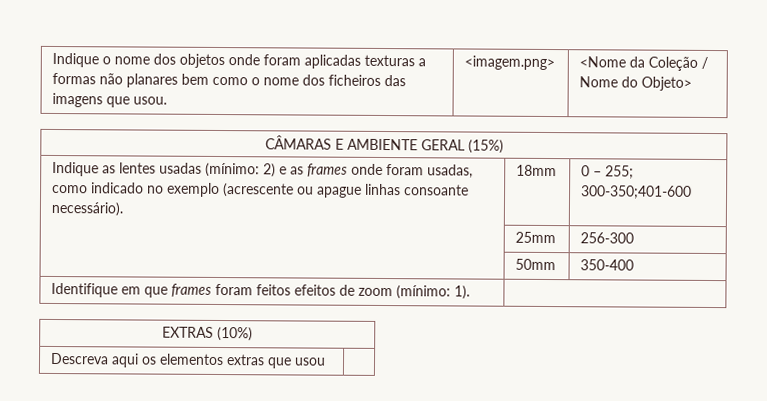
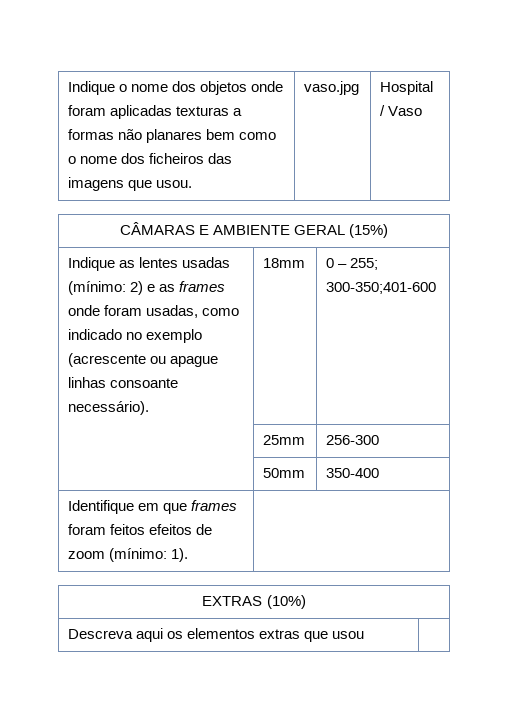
- Indique o nome dos objetos onde foram aplicadas texturas a formas não planares bem como o nome dos ficheiros das imagens que usou. | <imagem.png> | <Nome da Coleção / Nome do Objeto>
+ Indique o nome dos objetos onde foram aplicadas texturas a formas não planares bem como o nome dos ficheiros das imagens que usou. | vaso.jpg | Hospital / Vaso

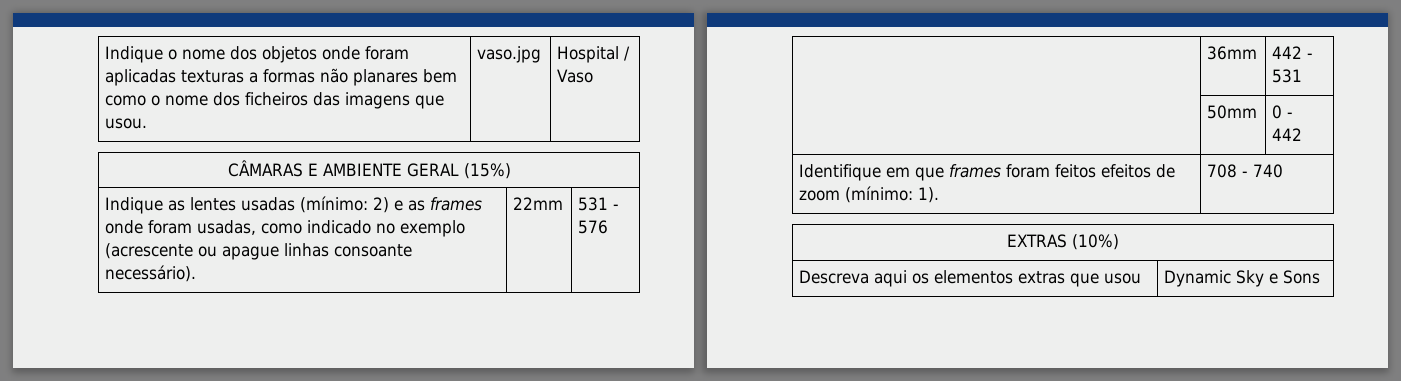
- Indique as lentes usadas (mínimo: 2) e as frames onde foram usadas, como indicado no exemplo (acrescente ou apague linhas consoante necessário). | 18mm | 0 – 255; 300-350;401-600
- | 25mm | 256-300
- | 50mm | 350-400
+ Indique as lentes usadas (mínimo: 2) e as frames onde foram usadas, como indicado no exemplo (acrescente ou apague linhas consoante necessário). | 22mm | 531 - 576
+ | 36mm | 442 - 531
+ | 50mm | 0 - 442
- Identifique em que frames foram feitos efeitos de zoom (mínimo: 1). |
+ Identifique em que frames foram feitos efeitos de zoom (mínimo: 1). | 708 - 740
- Descreva aqui os elementos extras que usou |
+ Descreva aqui os elementos extras que usou | Dynamic Sky e Sons

